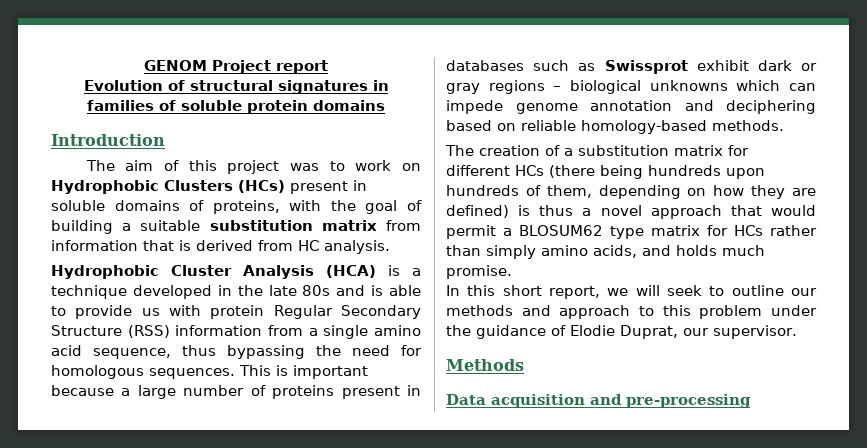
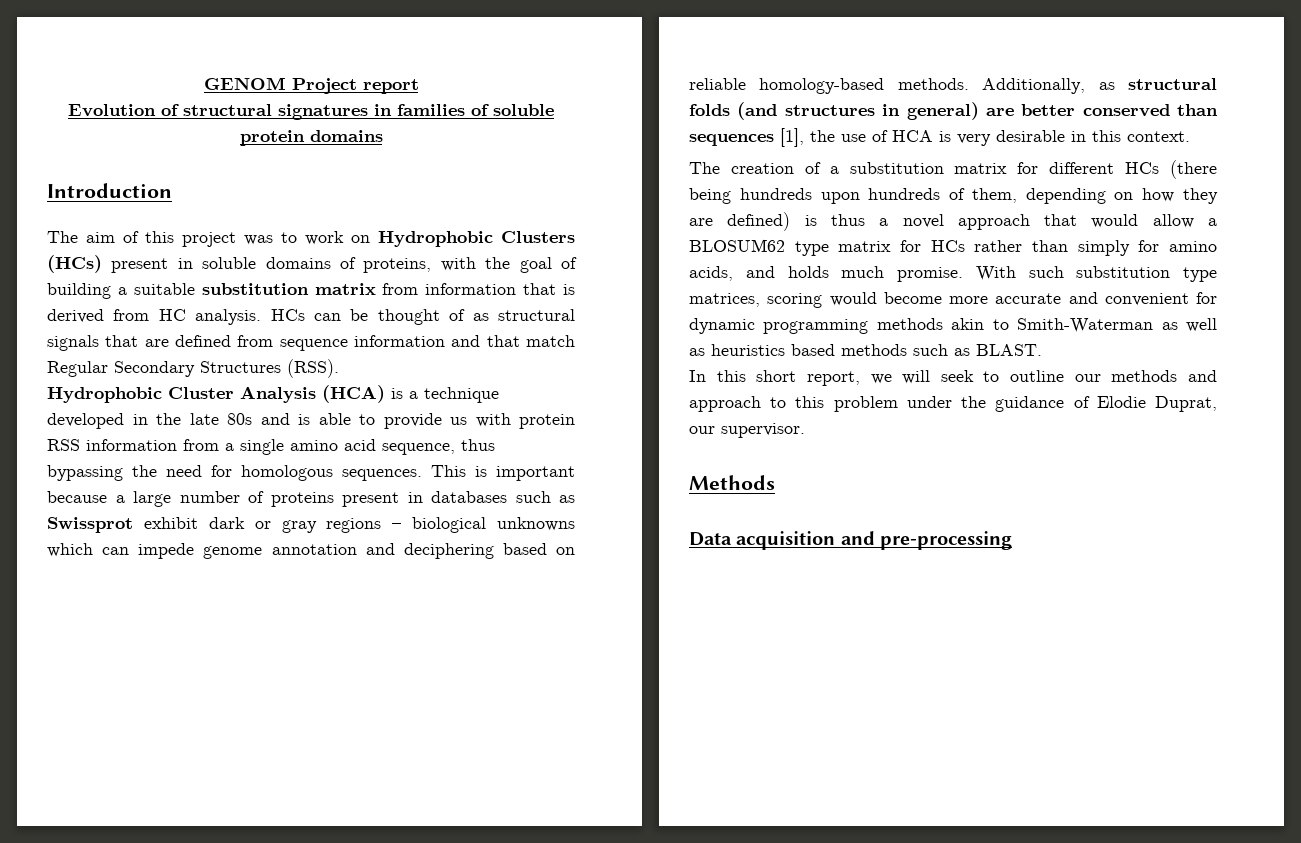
+ HCs can be thought of as structural signals that are defined from sequence information and that match Regular Secondary Structures (RSS).
- Hydrophobic Cluster Analysis (HCA) is a technique developed in the late 80s and is able to provide us with protein Regular Secondary Structure (RSS) information from a single amino acid sequence, thus bypassing the need for homologous sequences.
+ Hydrophobic Cluster Analysis (HCA) is a technique developed in the late 80s and is able to provide us with protein RSS information from a single amino acid sequence, thus bypassing the need for homologous sequences.
+ Additionally, as structural folds (and structures in general) are better conserved than sequences [1], the use of HCA is very desirable in this context.
- The creation of a substitution matrix for different HCs (there being hundreds upon hundreds of them, depending on how they are defined) is thus a novel approach that would permit a BLOSUM62 type matrix for HCs rather than simply amino acids, and holds much promise.
+ The creation of a substitution matrix for different HCs (there being hundreds upon hundreds of them, depending on how they are defined) is thus a novel approach that would allow a BLOSUM62 type matrix for HCs rather than simply for amino acids, and holds much promise. With such substitution type matrices, scoring would become more accurate and convenient for dynamic programming methods akin to Smith-Waterman as well as heuristics based methods such as BLAST.

